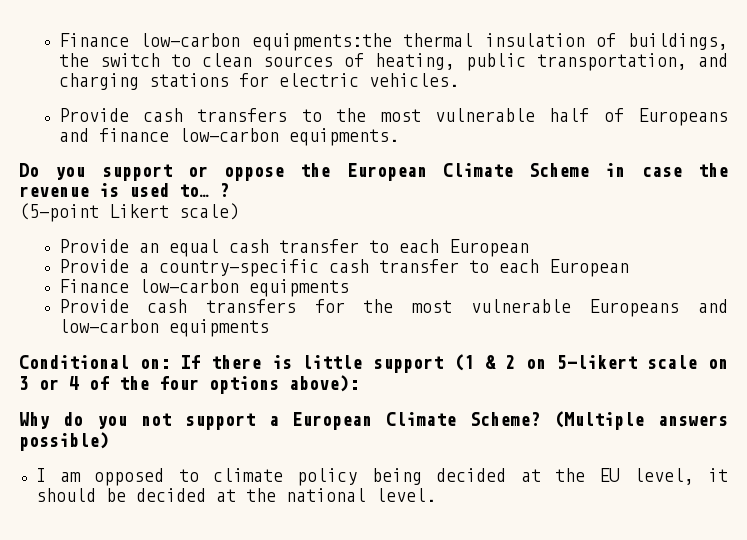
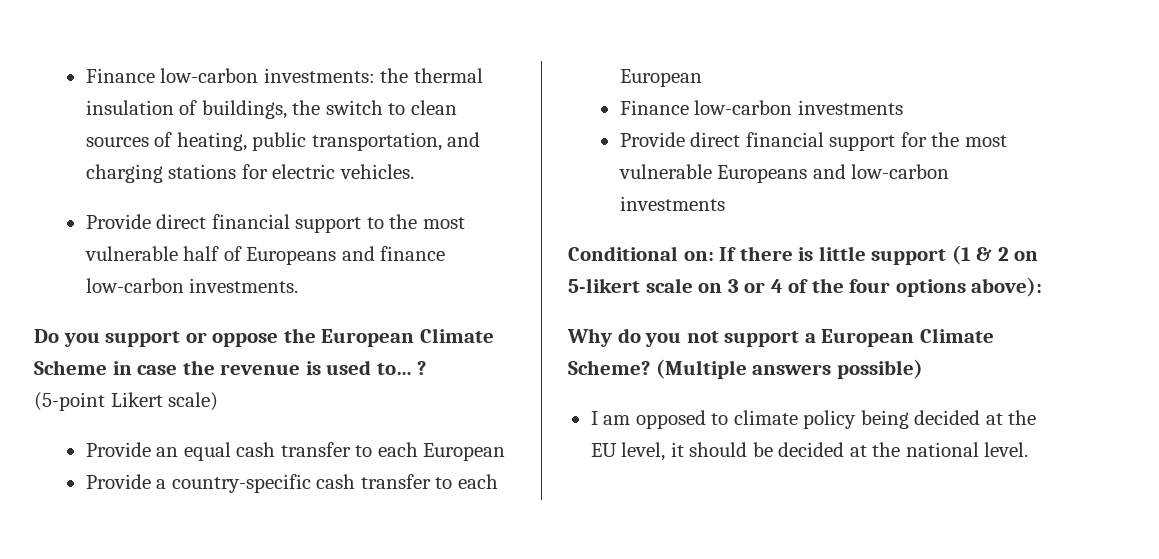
- Finance low-carbon equipments:the thermal insulation of buildings, the switch to clean sources of heating, public transportation, and charging stations for electric vehicles.
+ Finance low-carbon investments: the thermal insulation of buildings, the switch to clean sources of heating, public transportation, and charging stations for electric vehicles.
- Provide cash transfers to the most vulnerable half of Europeans and finance low-carbon equipments.
+ Provide direct financial support to the most vulnerable half of Europeans and finance low-carbon investments.
- Finance low-carbon equipments
- Provide cash transfers for the most vulnerable Europeans and low-carbon equipments
+ Finance low-carbon investments
+ Provide direct financial support for the most vulnerable Europeans and low-carbon investments

